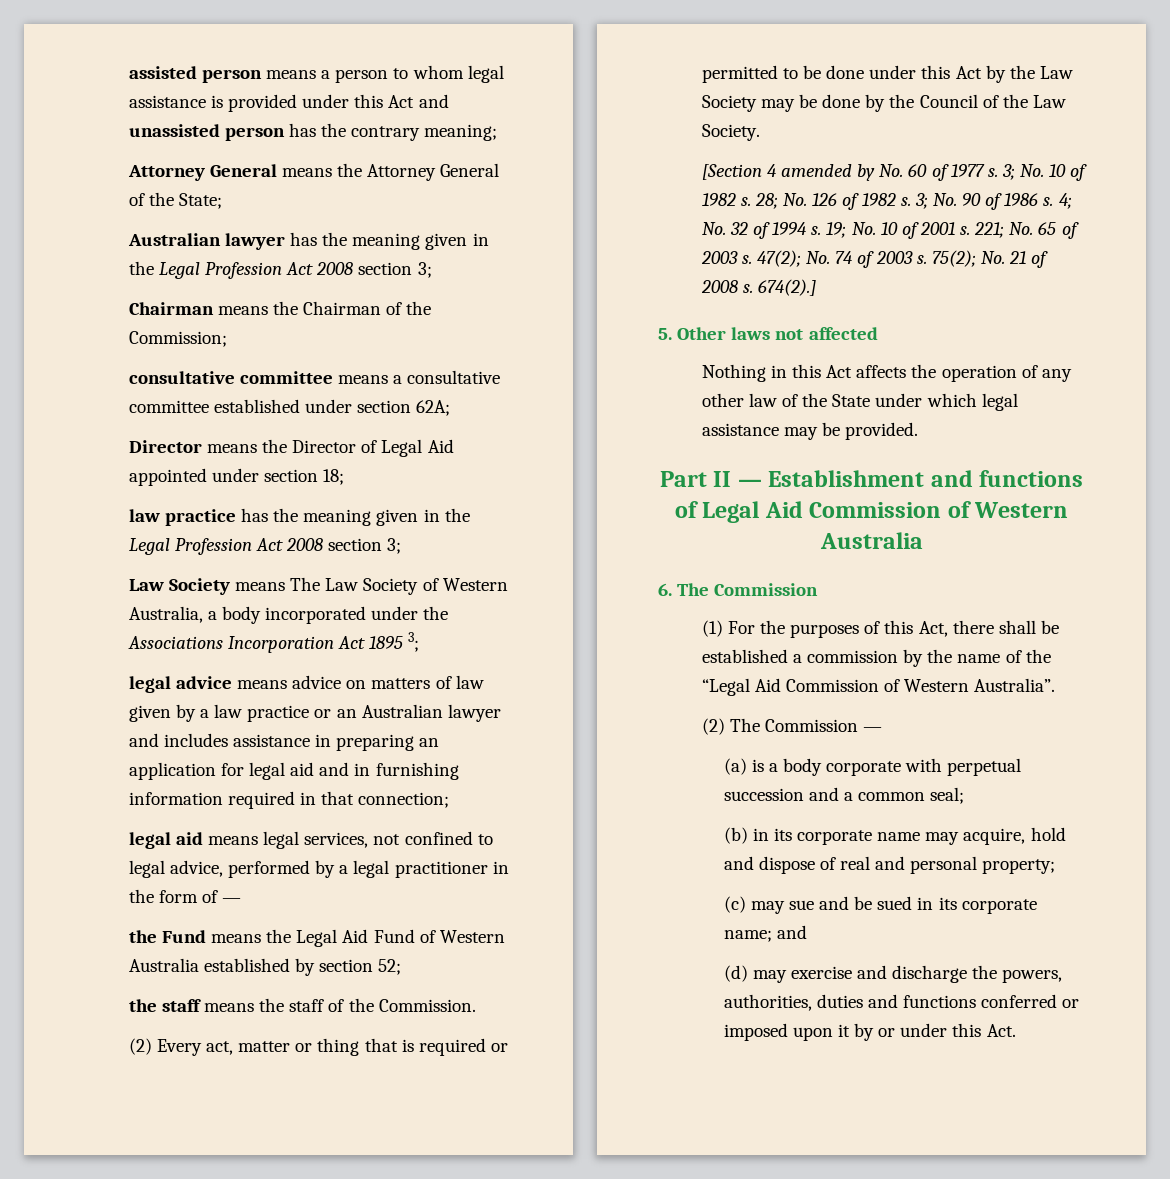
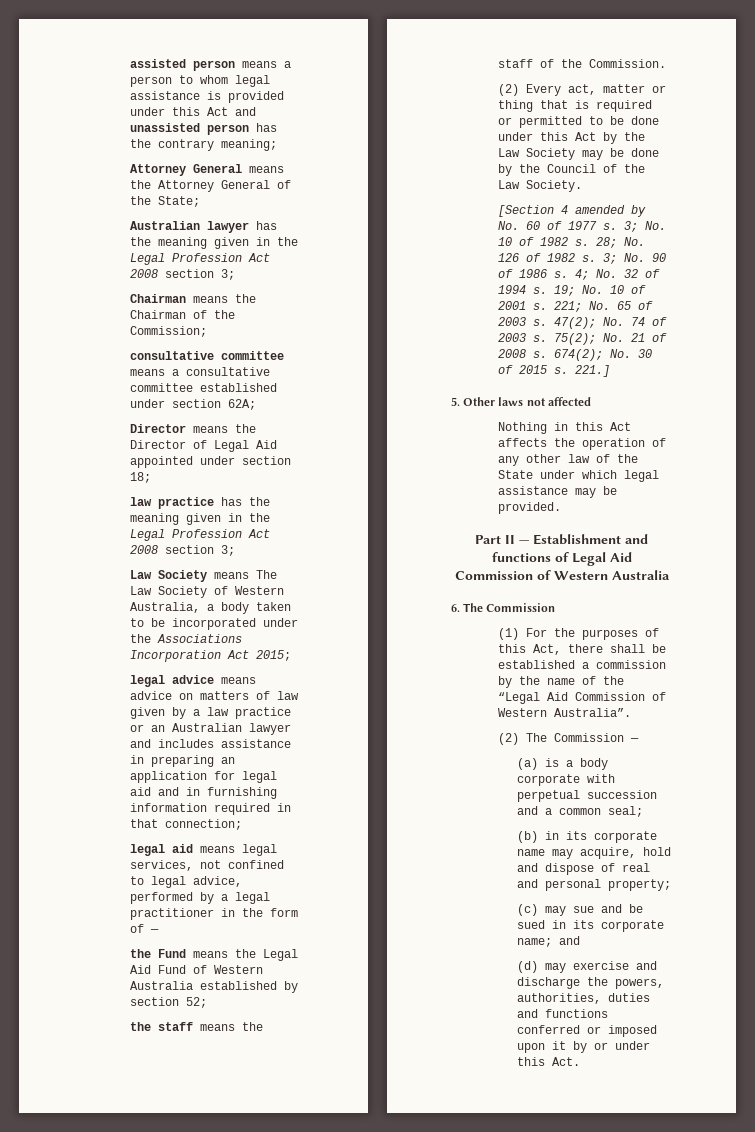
- Law Society means The Law Society of Western Australia, a body incorporated under the Associations Incorporation Act 1895 3;
+ Law Society means The Law Society of Western Australia, a body taken to be incorporated under the Associations Incorporation Act 2015;
- 674(2).]
+ 674(2); No. 30 of 2015 s. 221.]

